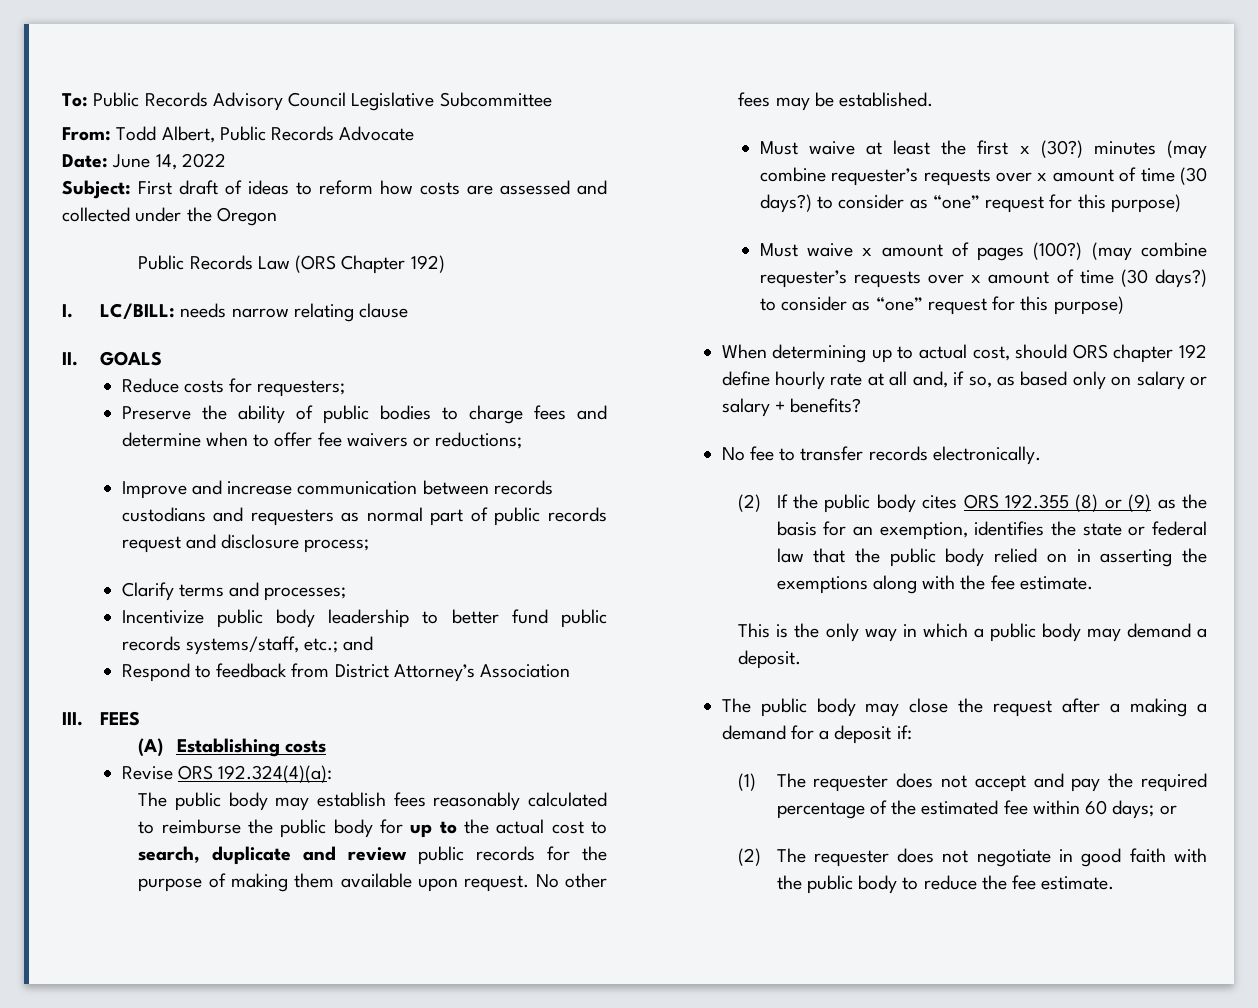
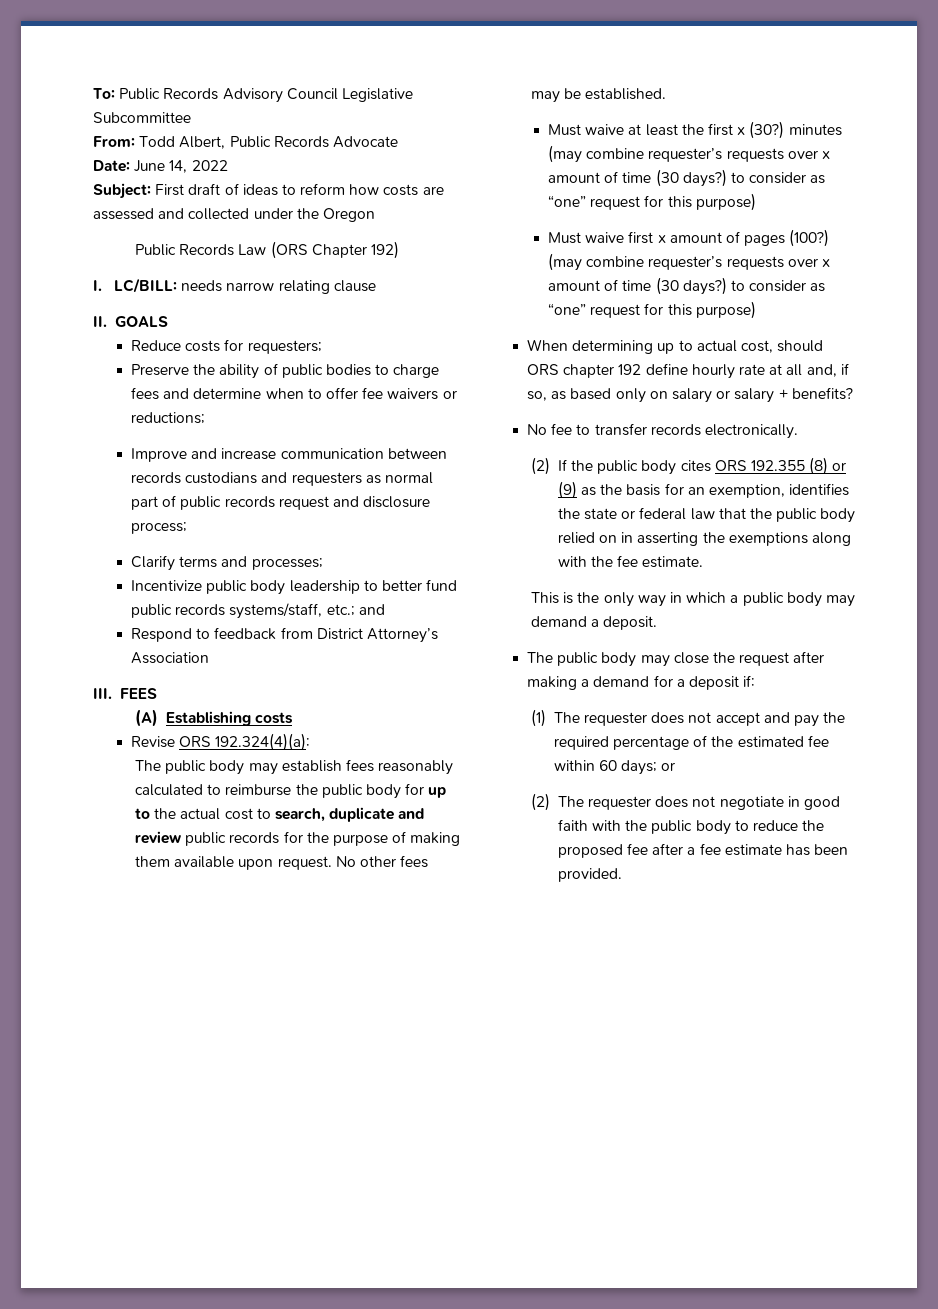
- Must waive x amount of pages (100?)
+ Must waive first x amount of pages (100?)
- The public body may close the request after a making a demand for a deposit if:
+ The public body may close the request after making a demand for a deposit if:
- (2) The requester does not negotiate in good faith with the public body to reduce the fee estimate.
+ (2) The requester does not negotiate in good faith with the public body to reduce the proposed fee after a fee estimate has been provided.

